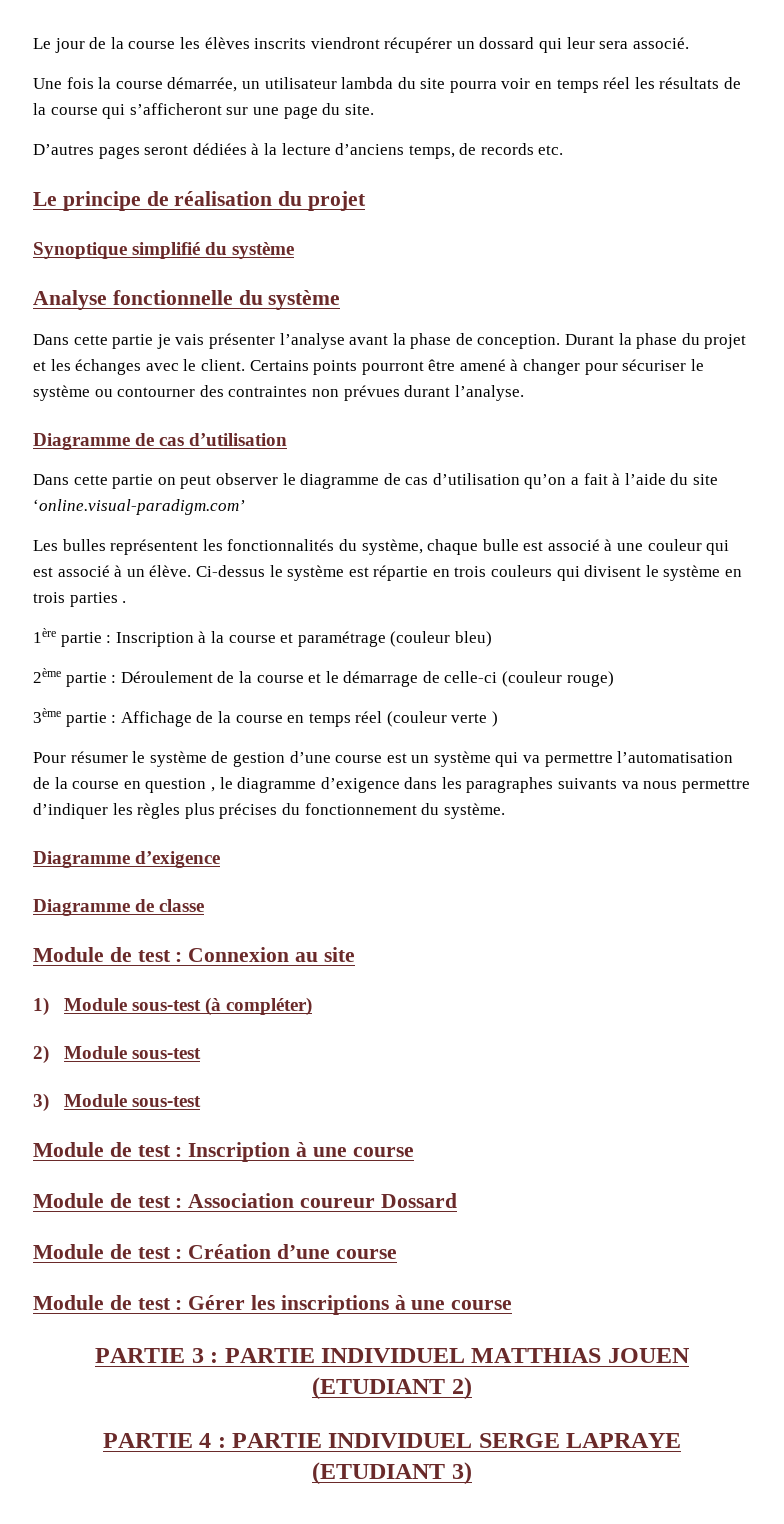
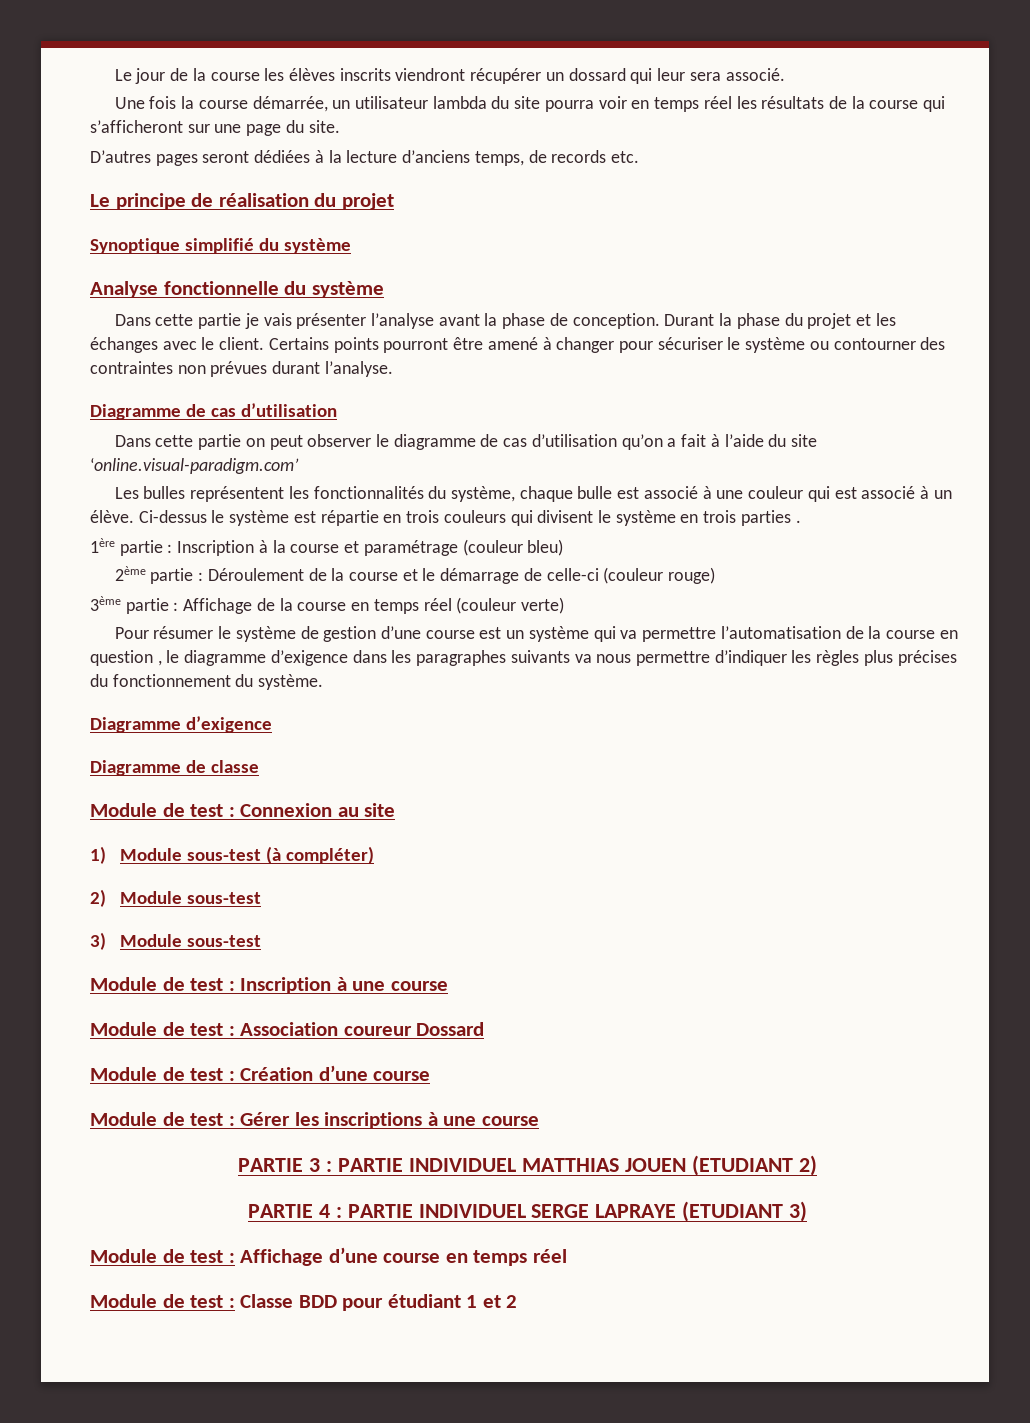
- 3ème partie : Affichage de la course en temps réel (couleur verte )
+ 3ème partie : Affichage de la course en temps réel (couleur verte)
+ Module de test : Affichage d’une course en temps réel
+ Module de test : Classe BDD pour étudiant 1 et 2

